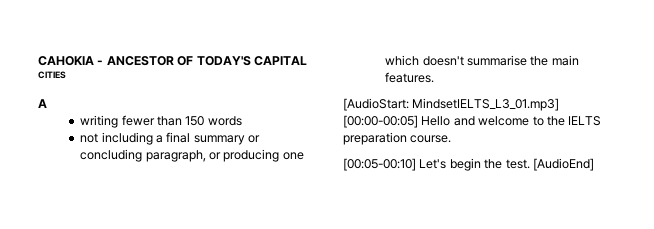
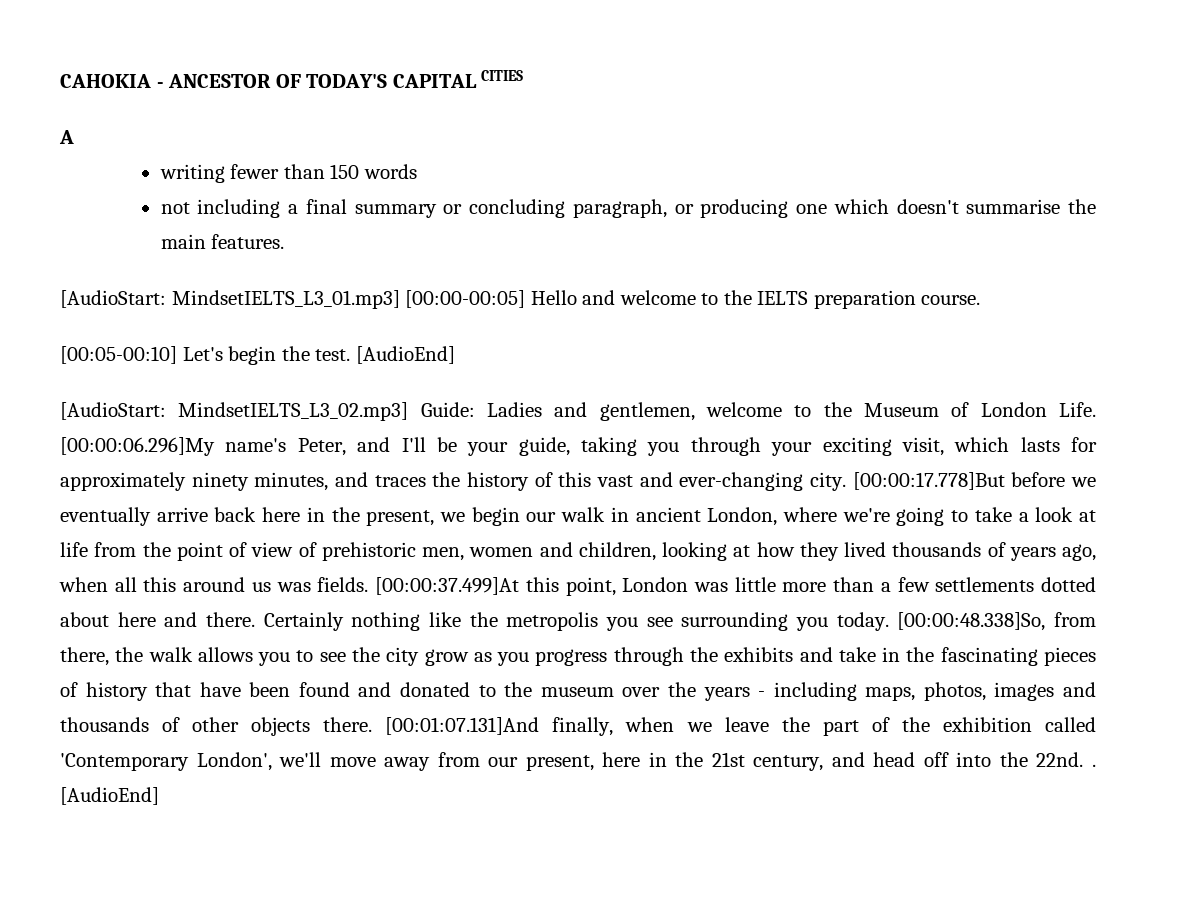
+ [AudioStart: MindsetIELTS_L3_02.mp3] Guide: Ladies and gentlemen, welcome to the Museum of London Life. [00:00:06.296]My name's Peter, and I'll be your guide, taking you through your exciting visit, which lasts for approximately ninety minutes, and traces the history of this vast and ever-changing city. [00:00:17.778]But before we eventually arrive back here in the present, we begin our walk in ancient London, where we're going to take a look at life from the point of view of prehistoric men, women and children, looking at how they lived thousands of years ago, when all this around us was fields. [00:00:37.499]At this point, London was little more than a few settlements dotted about here and there. Certainly nothing like the metropolis you see surrounding you today. [00:00:48.338]So, from there, the walk allows you to see the city grow as you progress through the exhibits and take in the fascinating pieces of history that have been found and donated to the museum over the years - including maps, photos, images and thousands of other objects there. [00:01:07.131]And finally, when we leave the part of the exhibition called 'Contemporary London', we'll move away from our present, here in the 21st century, and head off into the 22nd. . [AudioEnd]

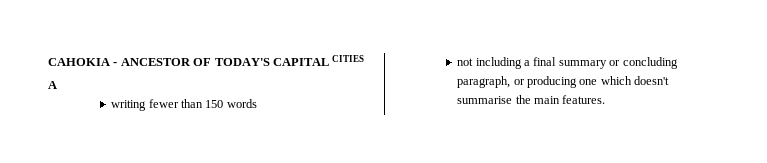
- [AudioStart: MindsetIELTS_L3_01.mp3] [00:00-00:05] Hello and welcome to the IELTS preparation course.
- [00:05-00:10] Let's begin the test. [AudioEnd]
- [AudioStart: MindsetIELTS_L3_02.mp3] Guide: Ladies and gentlemen, welcome to the Museum of London Life. [00:00:06.296]My name's Peter, and I'll be your guide, taking you through your exciting visit, which lasts for approximately ninety minutes, and traces the history of this vast and ever-changing city. [00:00:17.778]But before we eventually arrive back here in the present, we begin our walk in ancient London, where we're going to take a look at life from the point of view of prehistoric men, women and children, looking at how they lived thousands of years ago, when all this around us was fields. [00:00:37.499]At this point, London was little more than a few settlements dotted about here and there. Certainly nothing like the metropolis you see surrounding you today. [00:00:48.338]So, from there, the walk allows you to see the city grow as you progress through the exhibits and take in the fascinating pieces of history that have been found and donated to the museum over the years - including maps, photos, images and thousands of other objects there. [00:01:07.131]And finally, when we leave the part of the exhibition called 'Contemporary London', we'll move away from our present, here in the 21st century, and head off into the 22nd. . [AudioEnd]

